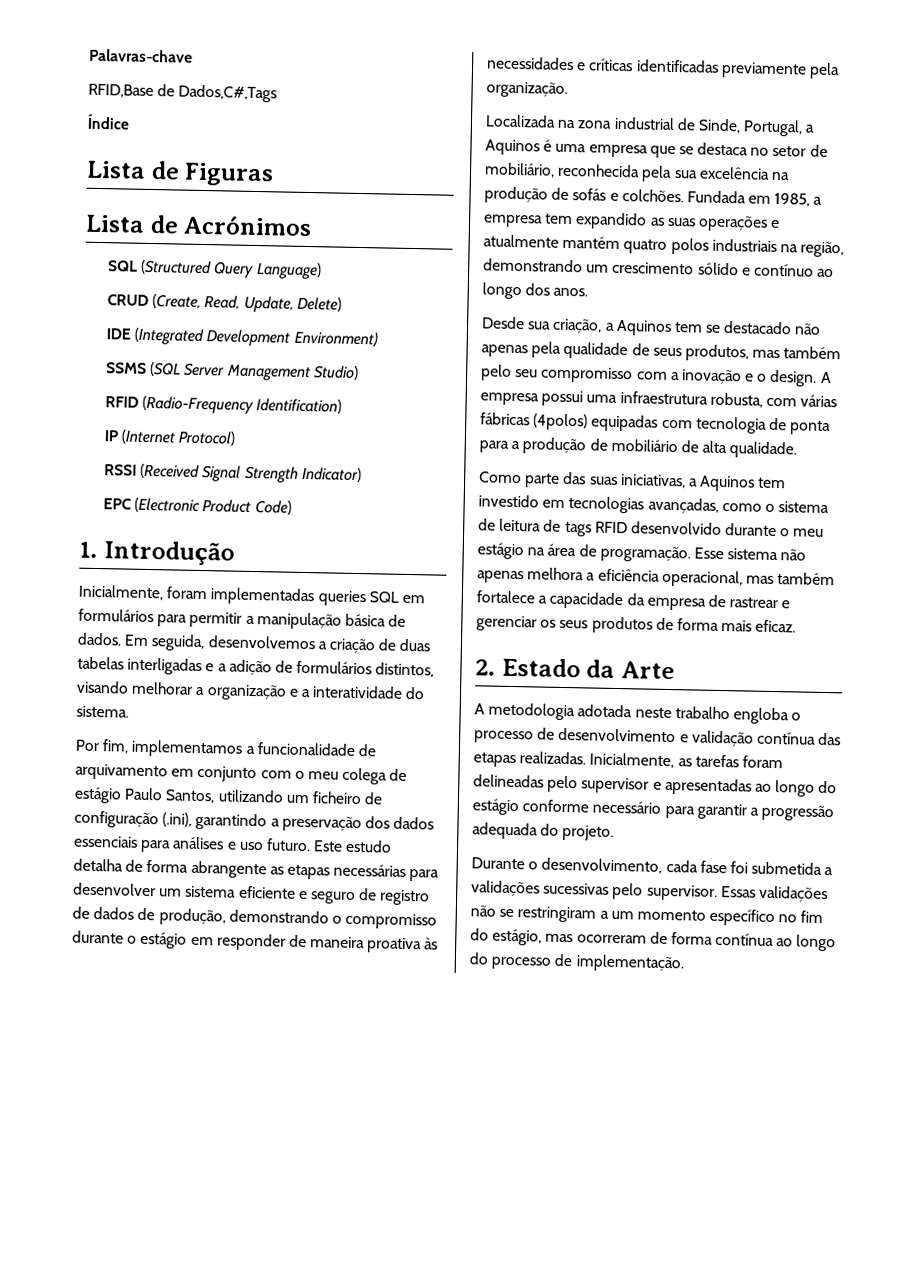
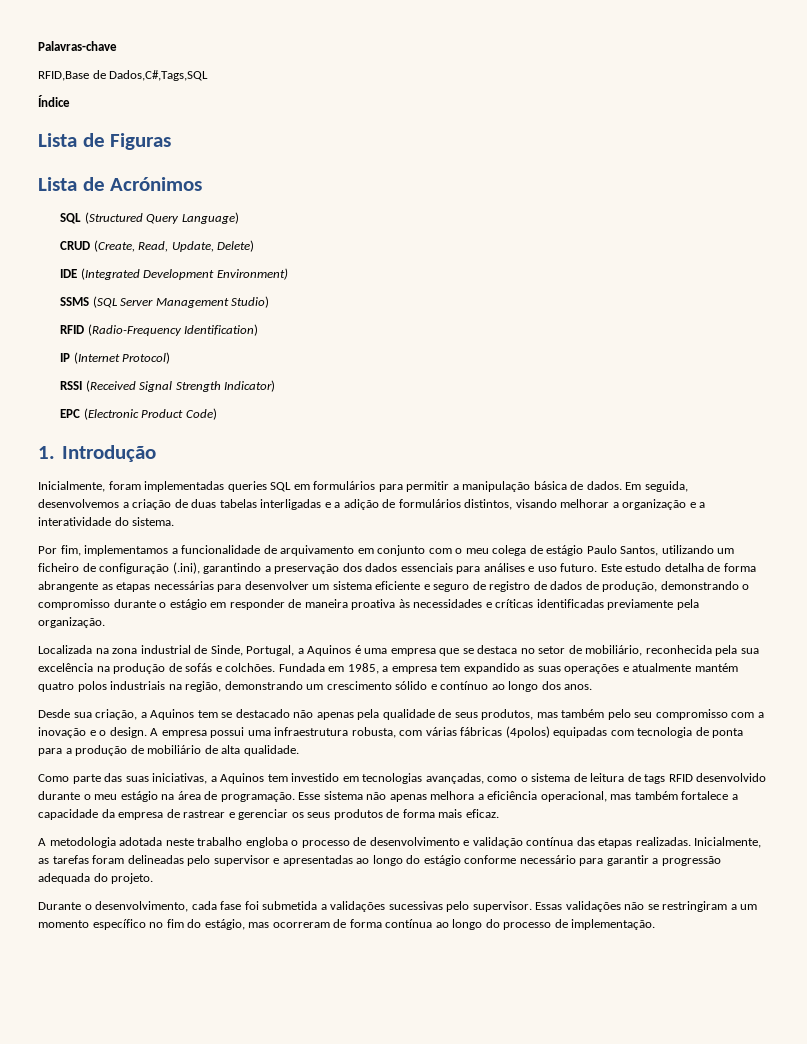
- RFID,Base de Dados,C#,Tags
+ RFID,Base de Dados,C#,Tags,SQL
- 2. Estado da Arte

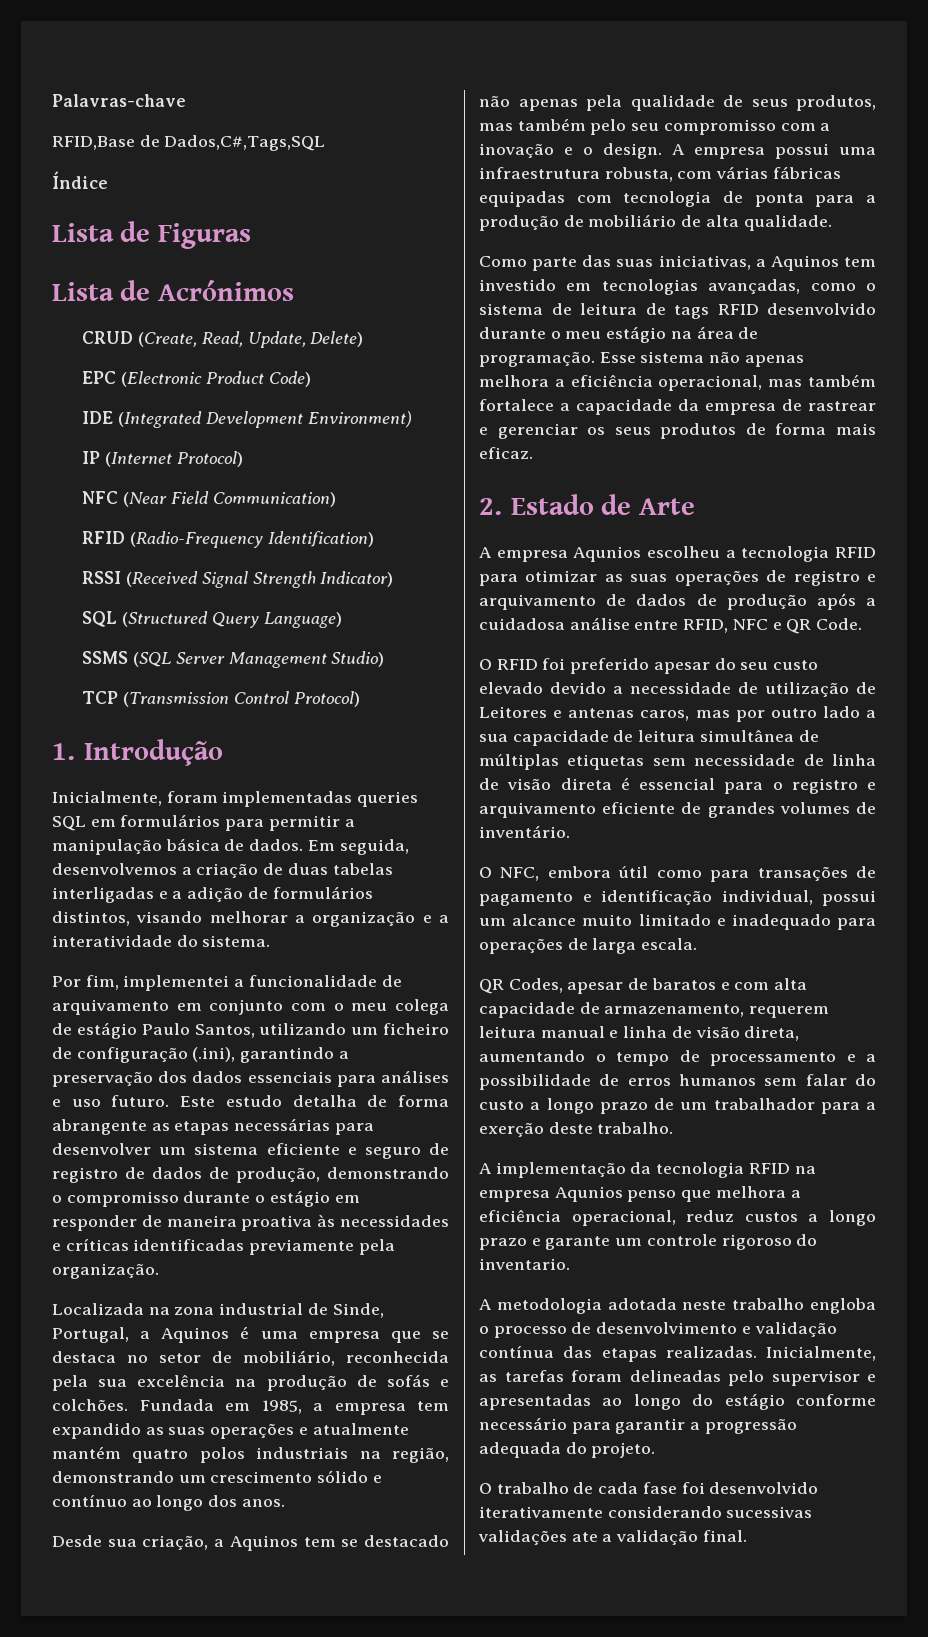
- SQL (Structured Query Language)
+ EPC (Electronic Product Code)
+ IP (Internet Protocol)
+ NFC (Near Field Communication)
+ RFID (Radio-Frequency Identification)
+ RSSI (Received Signal Strength Indicator)
+ SQL (Structured Query Language)
- RFID (Radio-Frequency Identification)
- IP (Internet Protocol)
- RSSI (Received Signal Strength Indicator)
- EPC (Electronic Product Code)
+ TCP (Transmission Control Protocol)
- Por fim, implementamos a funcionalidade de arquivamento em conjunto com o meu colega de estágio Paulo Santos, utilizando um ficheiro de configuração (.ini), garantindo a preservação dos dados essenciais para análises e uso futuro.
+ Por fim, implementei a funcionalidade de arquivamento em conjunto com o meu colega de estágio Paulo Santos, utilizando um ficheiro de configuração (.ini), garantindo a preservação dos dados essenciais para análises e uso futuro.
- A empresa possui uma infraestrutura robusta, com várias fábricas (4polos) equipadas com tecnologia de ponta para a produção de mobiliário de alta qualidade.
+ A empresa possui uma infraestrutura robusta, com várias fábricas equipadas com tecnologia de ponta para a produção de mobiliário de alta qualidade.
+ 2. Estado de Arte
+ A empresa Aqunios escolheu a tecnologia RFID para otimizar as suas operações de registro e arquivamento de dados de produção após a cuidadosa análise entre RFID, NFC e QR Code.
+ O RFID foi preferido apesar do seu custo elevado devido a necessidade de utilização de Leitores e antenas caros, mas por outro lado a sua capacidade de leitura simultânea de múltiplas etiquetas sem necessidade de linha de visão direta é essencial para o registro e arquivamento eficiente de grandes volumes de inventário.
+ O NFC, embora útil como para transações de pagamento e identificação individual, possui um alcance muito limitado e inadequado para operações de larga escala.
+ QR Codes, apesar de baratos e com alta capacidade de armazenamento, requerem leitura manual e linha de visão direta, aumentando o tempo de processamento e a possibilidade de erros humanos sem falar do custo a longo prazo de um trabalhador para a exerção deste trabalho.
+ A implementação da tecnologia RFID na empresa Aqunios penso que melhora a eficiência operacional, reduz custos a longo prazo e garante um controle rigoroso do inventario.
- Durante o desenvolvimento, cada fase foi submetida a validações sucessivas pelo supervisor. Essas validações não se restringiram a um momento específico no fim do estágio, mas ocorreram de forma contínua ao longo do processo de implementação.
+ O trabalho de cada fase foi desenvolvido iterativamente considerando sucessivas validações ate a validação final.

